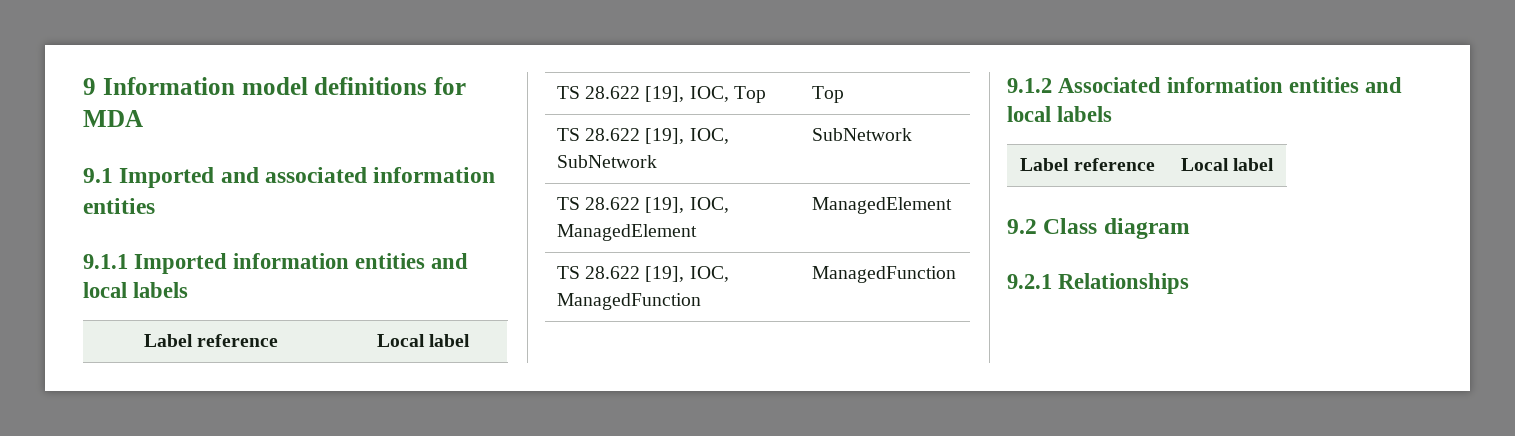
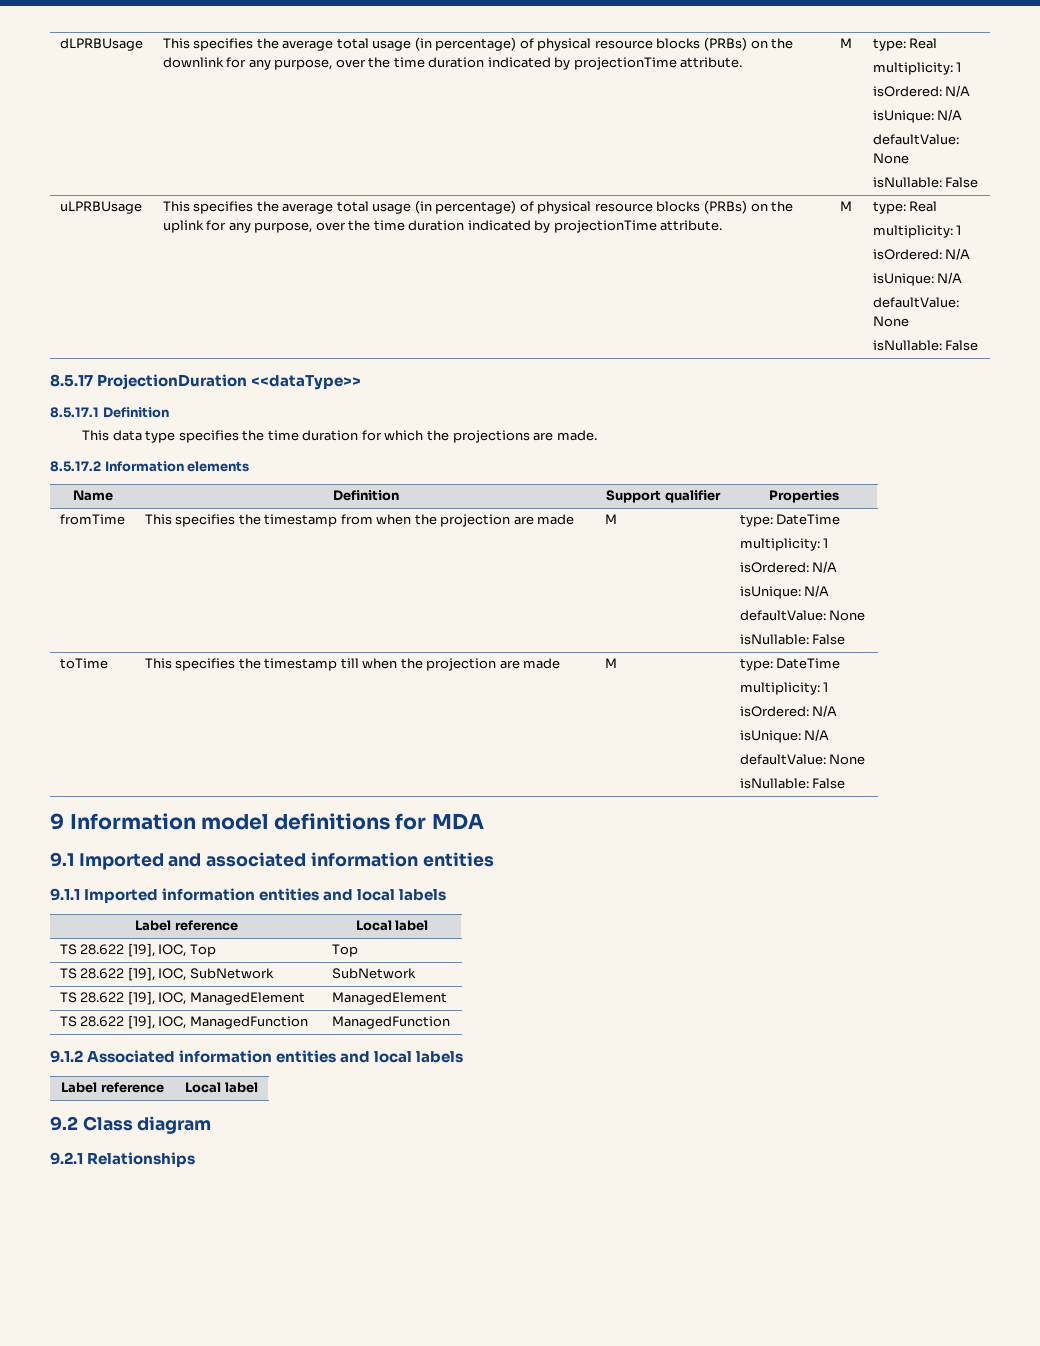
+ dLPRBUsage | This specifies the average total usage (in percentage) of physical resource blocks (PRBs) on the downlink for any purpose, over the time duration indicated by projectionTime attribute. | M | type: Real
+ multiplicity: 1
+ isOrdered: N/A
+ isUnique: N/A
+ defaultValue: None
+ isNullable: False
+ uLPRBUsage | This specifies the average total usage (in percentage) of physical resource blocks (PRBs) on the uplink for any purpose, over the time duration indicated by projectionTime attribute. | M | type: Real
+ multiplicity: 1
+ isOrdered: N/A
+ isUnique: N/A
+ defaultValue: None
+ isNullable: False
+ 8.5.17 ProjectionDuration <<dataType>>
+ 8.5.17.1 Definition
+ This data type specifies the time duration for which the projections are made.
+ 8.5.17.2 Information elements
+ Name | Definition | Support qualifier | Properties
+ fromTime | This specifies the timestamp from when the projection are made | M | type: DateTime
+ multiplicity: 1
+ isOrdered: N/A
+ isUnique: N/A
+ defaultValue: None
+ isNullable: False
+ toTime | This specifies the timestamp till when the projection are made | M | type: DateTime
+ multiplicity: 1
+ isOrdered: N/A
+ isUnique: N/A
+ defaultValue: None
+ isNullable: False

